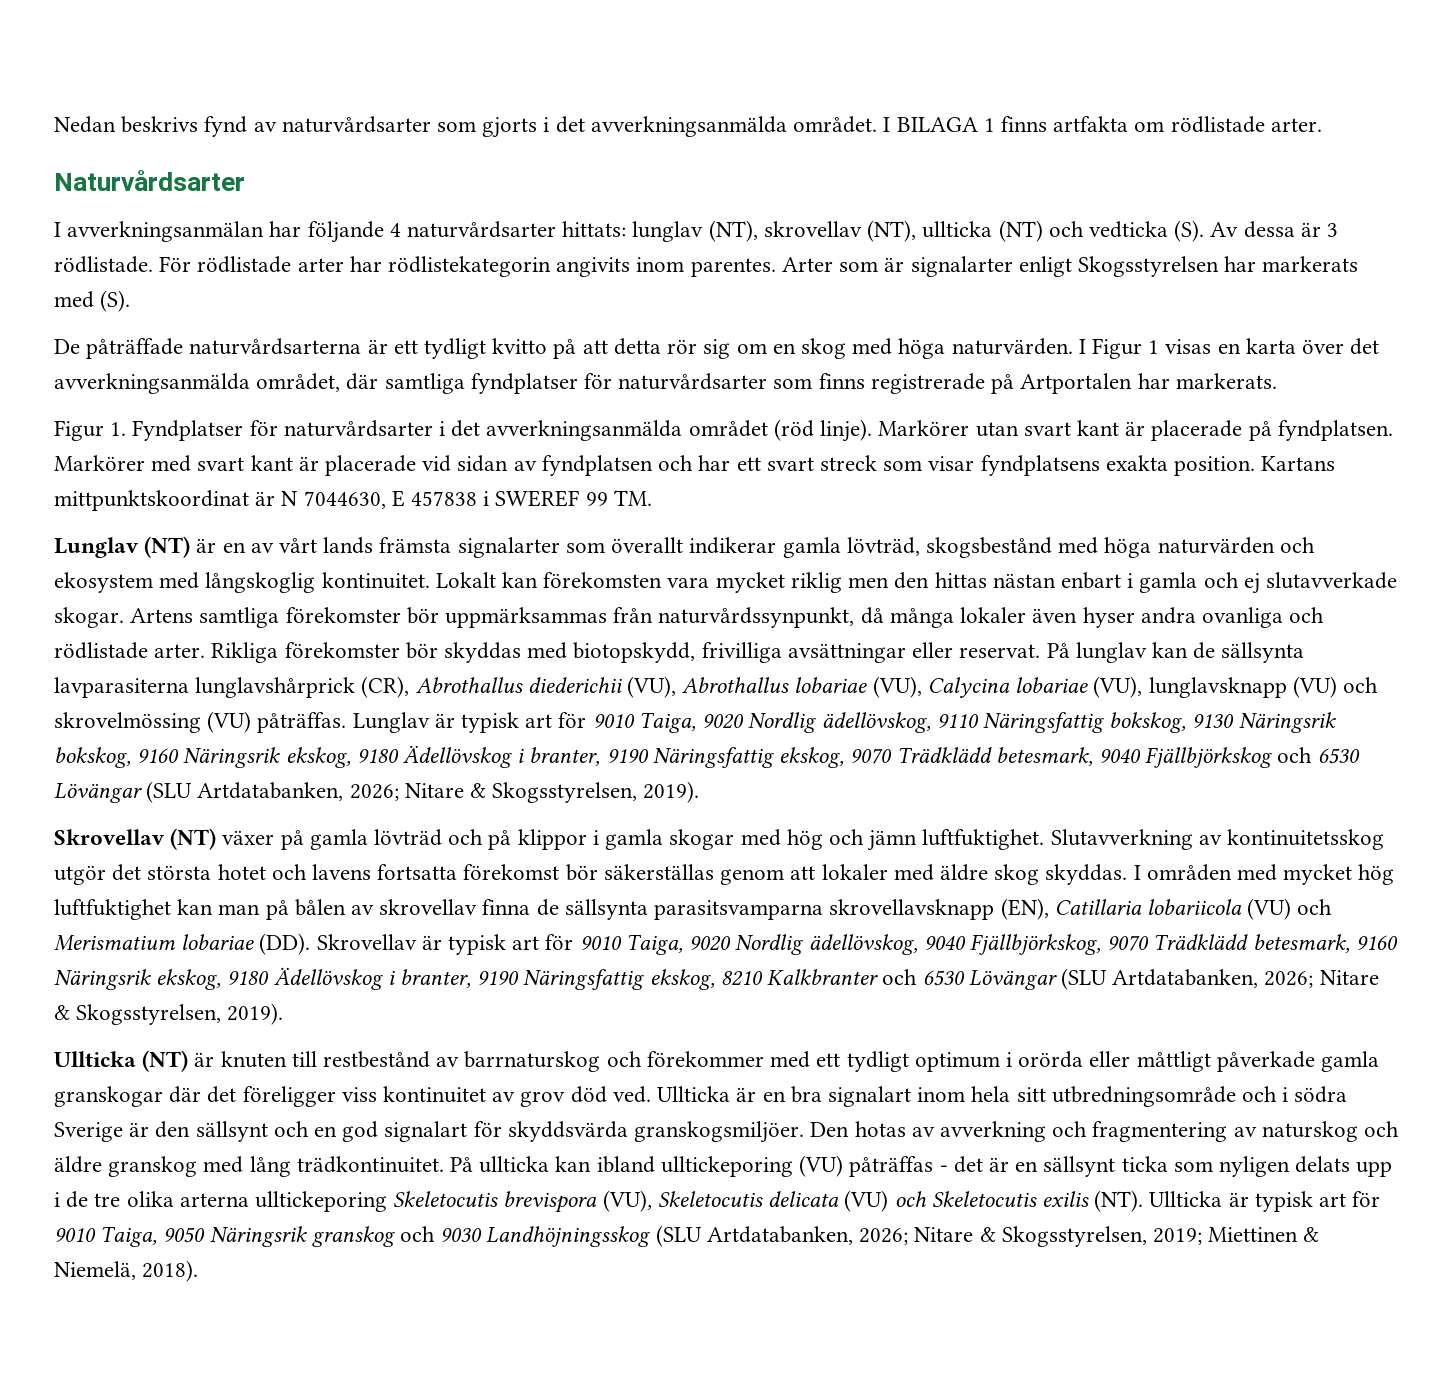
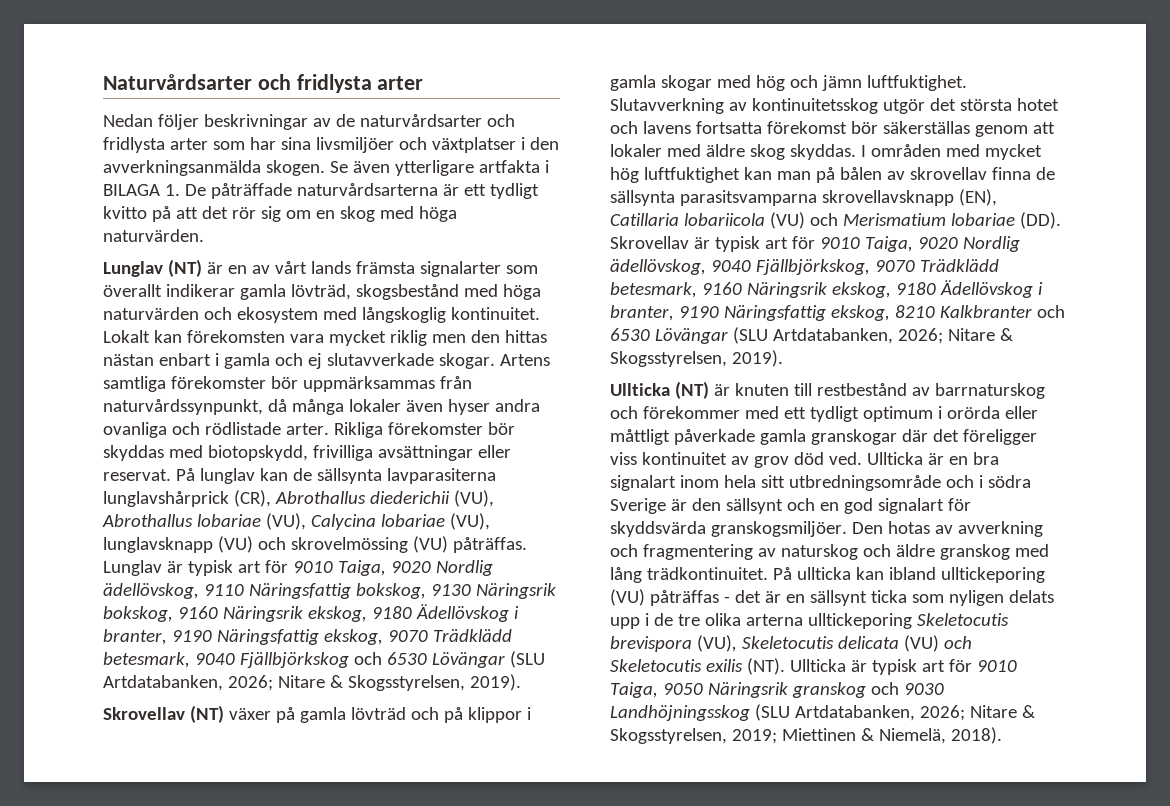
- Nedan beskrivs fynd av naturvårdsarter som gjorts i det avverkningsanmälda området. I BILAGA 1 finns artfakta om rödlistade arter.
- Naturvårdsarter
- I avverkningsanmälan har följande 4 naturvårdsarter hittats: lunglav (NT), skrovellav (NT), ullticka (NT) och vedticka (S). Av dessa är 3 rödlistade. För rödlistade arter har rödlistekategorin angivits inom parentes. Arter som är signalarter enligt Skogsstyrelsen har markerats med (S).
- De påträffade naturvårdsarterna är ett tydligt kvitto på att detta rör sig om en skog med höga naturvärden. I Figur 1 visas en karta över det avverkningsanmälda området, där samtliga fyndplatser för naturvårdsarter som finns registrerade på Artportalen har markerats.
- Figur 1. Fyndplatser för naturvårdsarter i det avverkningsanmälda området (röd linje). Markörer utan svart kant är placerade på fyndplatsen. Markörer med svart kant är placerade vid sidan av fyndplatsen och har ett svart streck som visar fyndplatsens exakta position. Kartans mittpunktskoordinat är N 7044630, E 457838 i SWEREF 99 TM.
+ Naturvårdsarter och fridlysta arter
+ Nedan följer beskrivningar av de naturvårdsarter och fridlysta arter som har sina livsmiljöer och växtplatser i den avverkningsanmälda skogen. Se även ytterligare artfakta i BILAGA 1. De påträffade naturvårdsarterna är ett tydligt kvitto på att det rör sig om en skog med höga naturvärden.

